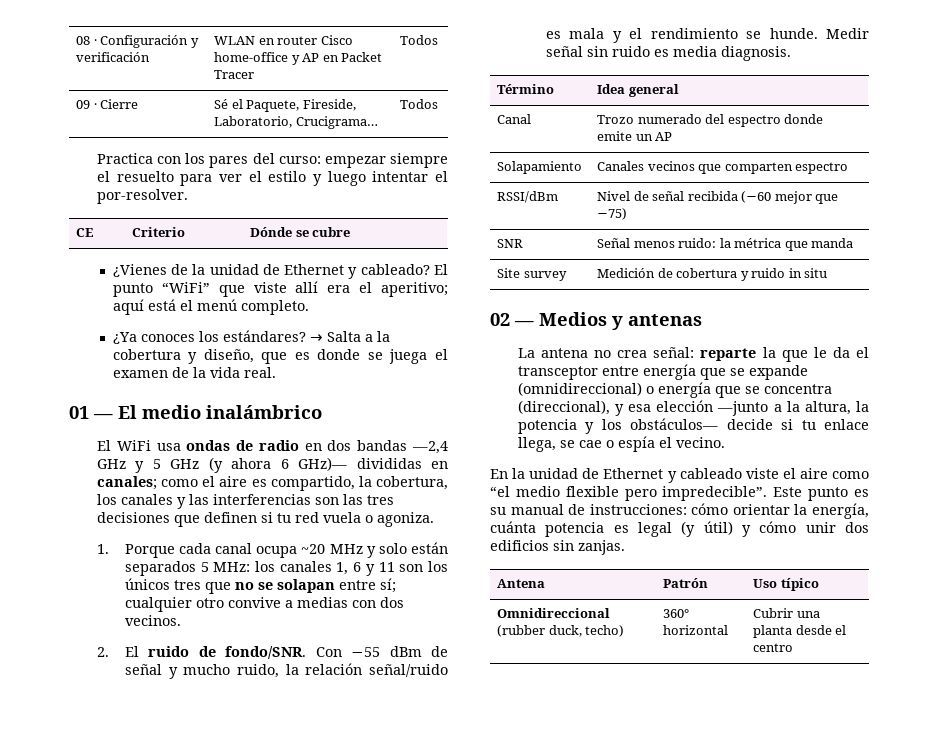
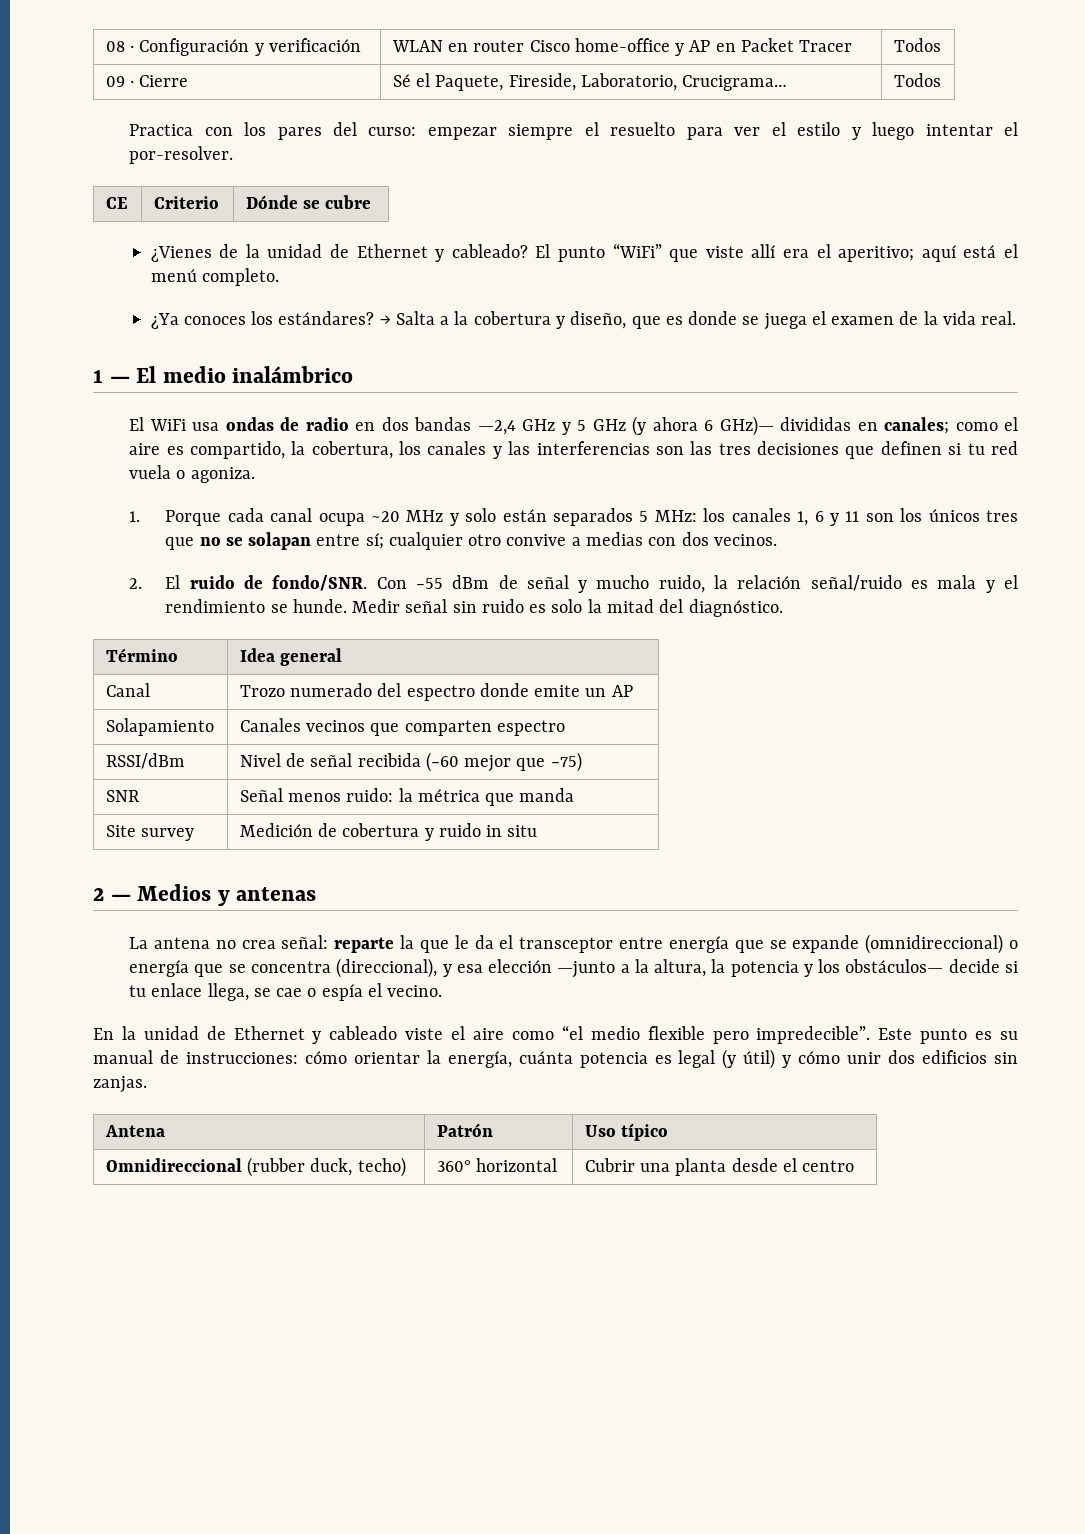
- 01 — El medio inalámbrico
+ 1 — El medio inalámbrico
- Medir señal sin ruido es media diagnosis.
+ Medir señal sin ruido es solo la mitad del diagnóstico.
- 02 — Medios y antenas
+ 2 — Medios y antenas

